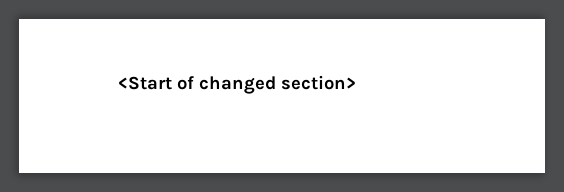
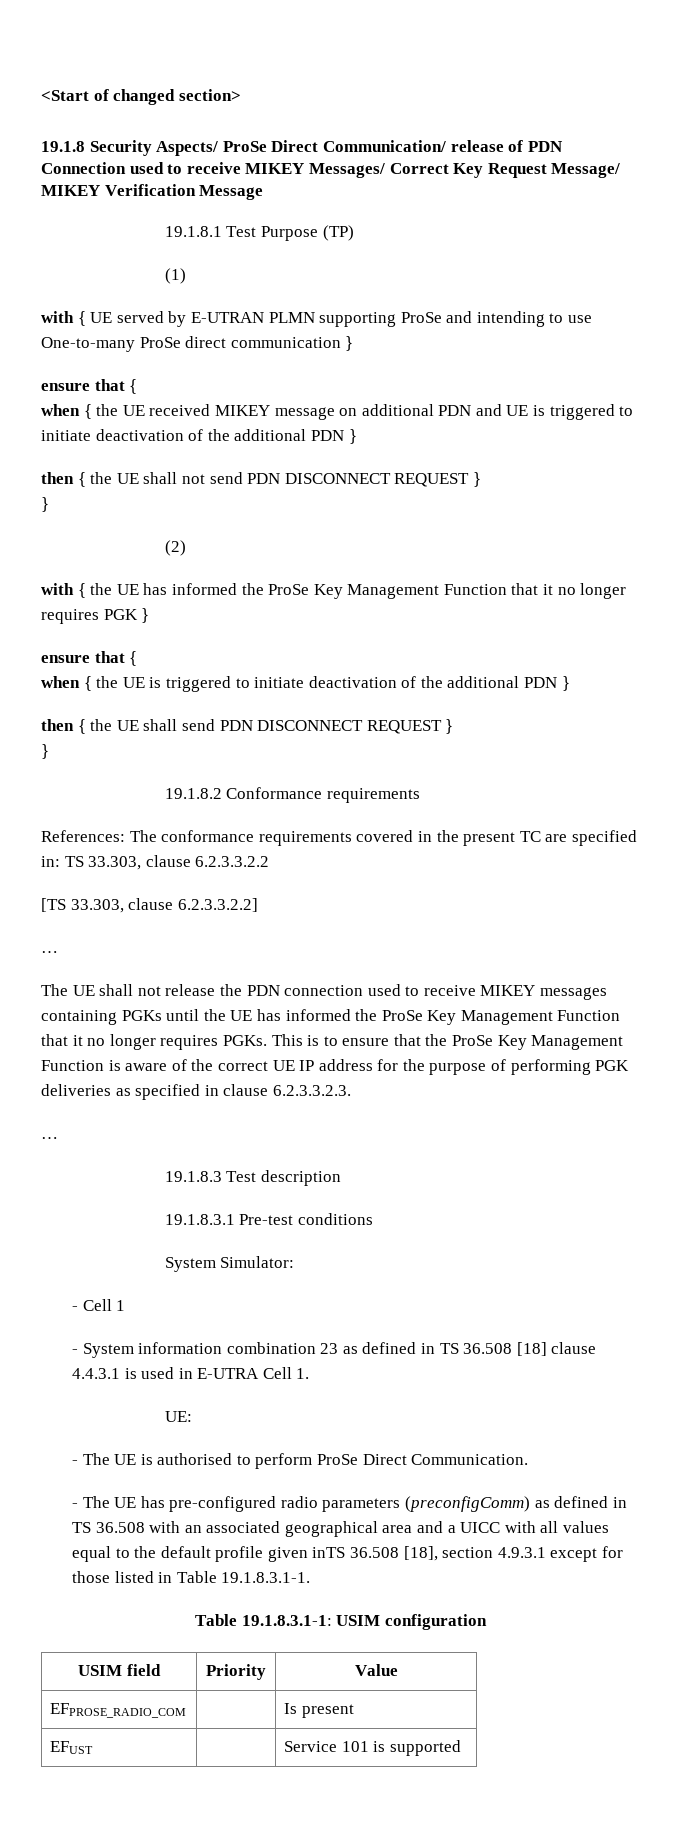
+ 19.1.8 Security Aspects/ ProSe Direct Communication/ release of PDN Connection used to receive MIKEY Messages/ Correct Key Request Message/ MIKEY Verification Message
+ 19.1.8.1 Test Purpose (TP)
+ (1)
+ with { UE served by E-UTRAN PLMN supporting ProSe and intending to use One-to-many ProSe direct communication }
+ ensure that {
+ when { the UE received MIKEY message on additional PDN and UE is triggered to initiate deactivation of the additional PDN }
+ then { the UE shall not send PDN DISCONNECT REQUEST }
+ }
+ (2)
+ with { the UE has informed the ProSe Key Management Function that it no longer requires PGK }
+ ensure that {
+ when { the UE is triggered to initiate deactivation of the additional PDN }
+ then { the UE shall send PDN DISCONNECT REQUEST }
+ }
+ 19.1.8.2 Conformance requirements
+ References: The conformance requirements covered in the present TC are specified in: TS 33.303, clause 6.2.3.3.2.2
+ [TS 33.303, clause 6.2.3.3.2.2]
+ …
+ The UE shall not release the PDN connection used to receive MIKEY messages containing PGKs until the UE has informed the ProSe Key Management Function that it no longer requires PGKs. This is to ensure that the ProSe Key Management Function is aware of the correct UE IP address for the purpose of performing PGK deliveries as specified in clause 6.2.3.3.2.3.
+ …
+ 19.1.8.3 Test description
+ 19.1.8.3.1 Pre-test conditions
+ System Simulator:
+ - Cell 1
+ - System information combination 23 as defined in TS 36.508 [18] clause 4.4.3.1 is used in E-UTRA Cell 1.
+ UE:
+ - The UE is authorised to perform ProSe Direct Communication.
+ - The UE has pre-configured radio parameters (preconfigComm) as defined in TS 36.508 with an associated geographical area and a UICC with all values equal to the default profile given inTS 36.508 [18], section 4.9.3.1 except for those listed in Table 19.1.8.3.1-1.
+ Table 19.1.8.3.1-1: USIM configuration
+ USIM field | Priority | Value
+ EFPROSE_RADIO_COM | | Is present
+ EFUST | | Service 101 is supported

